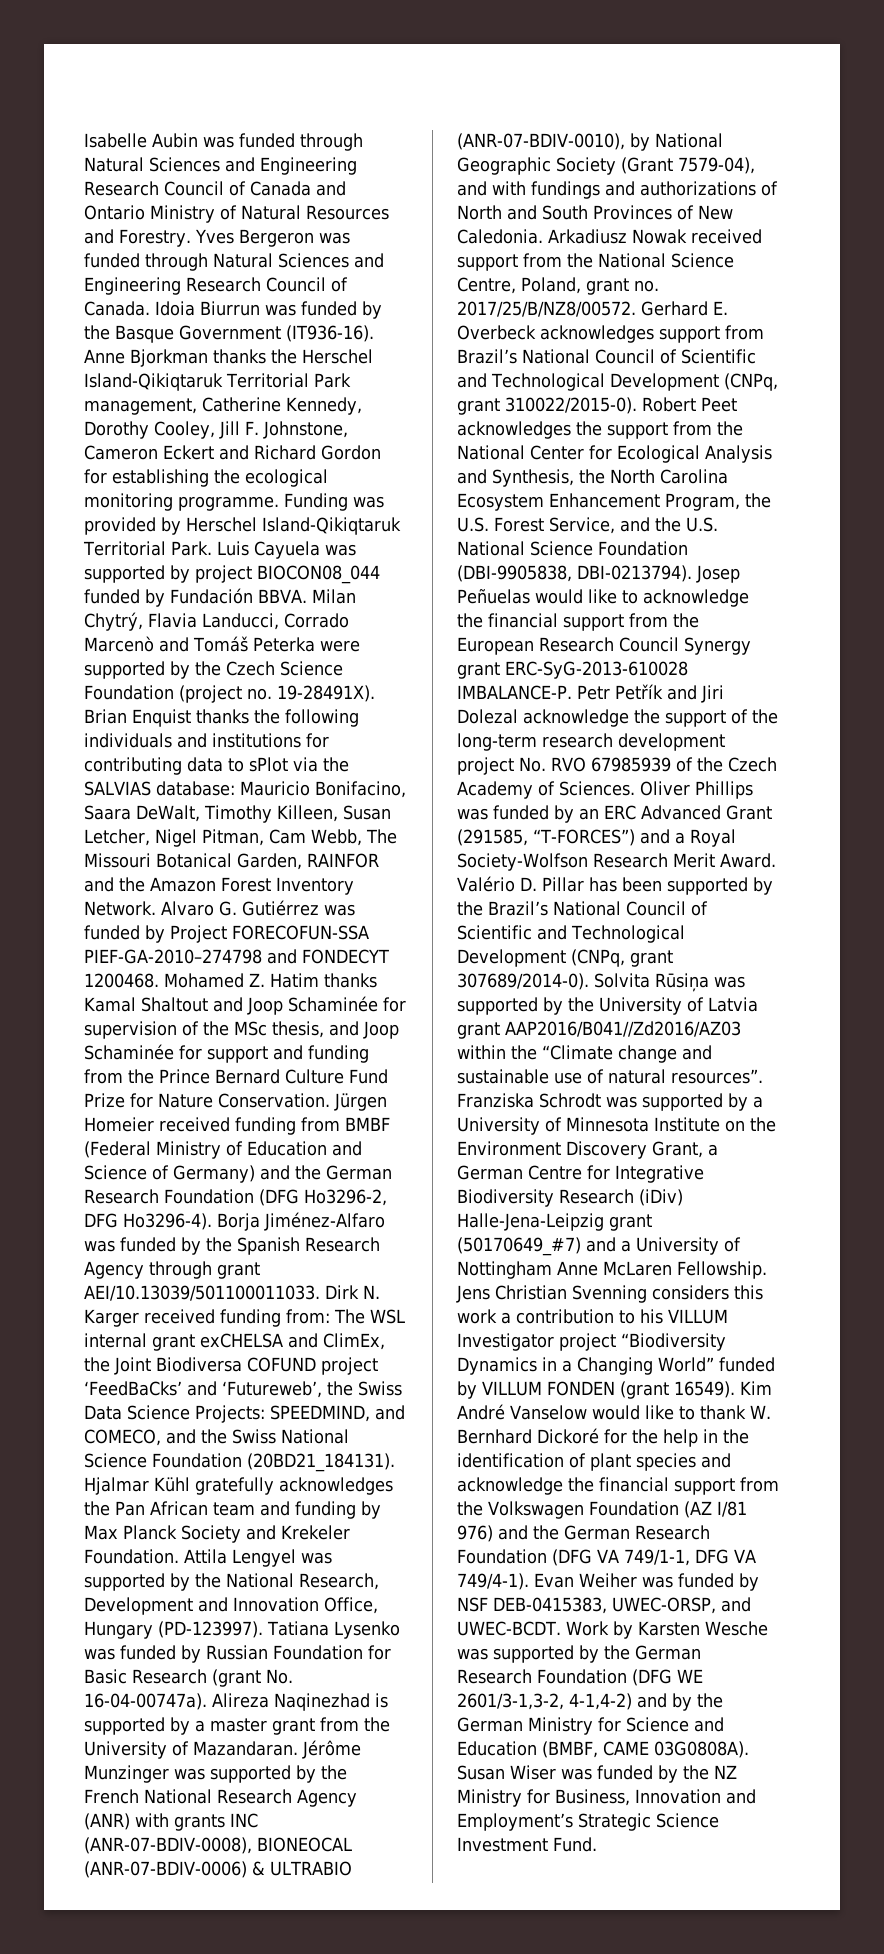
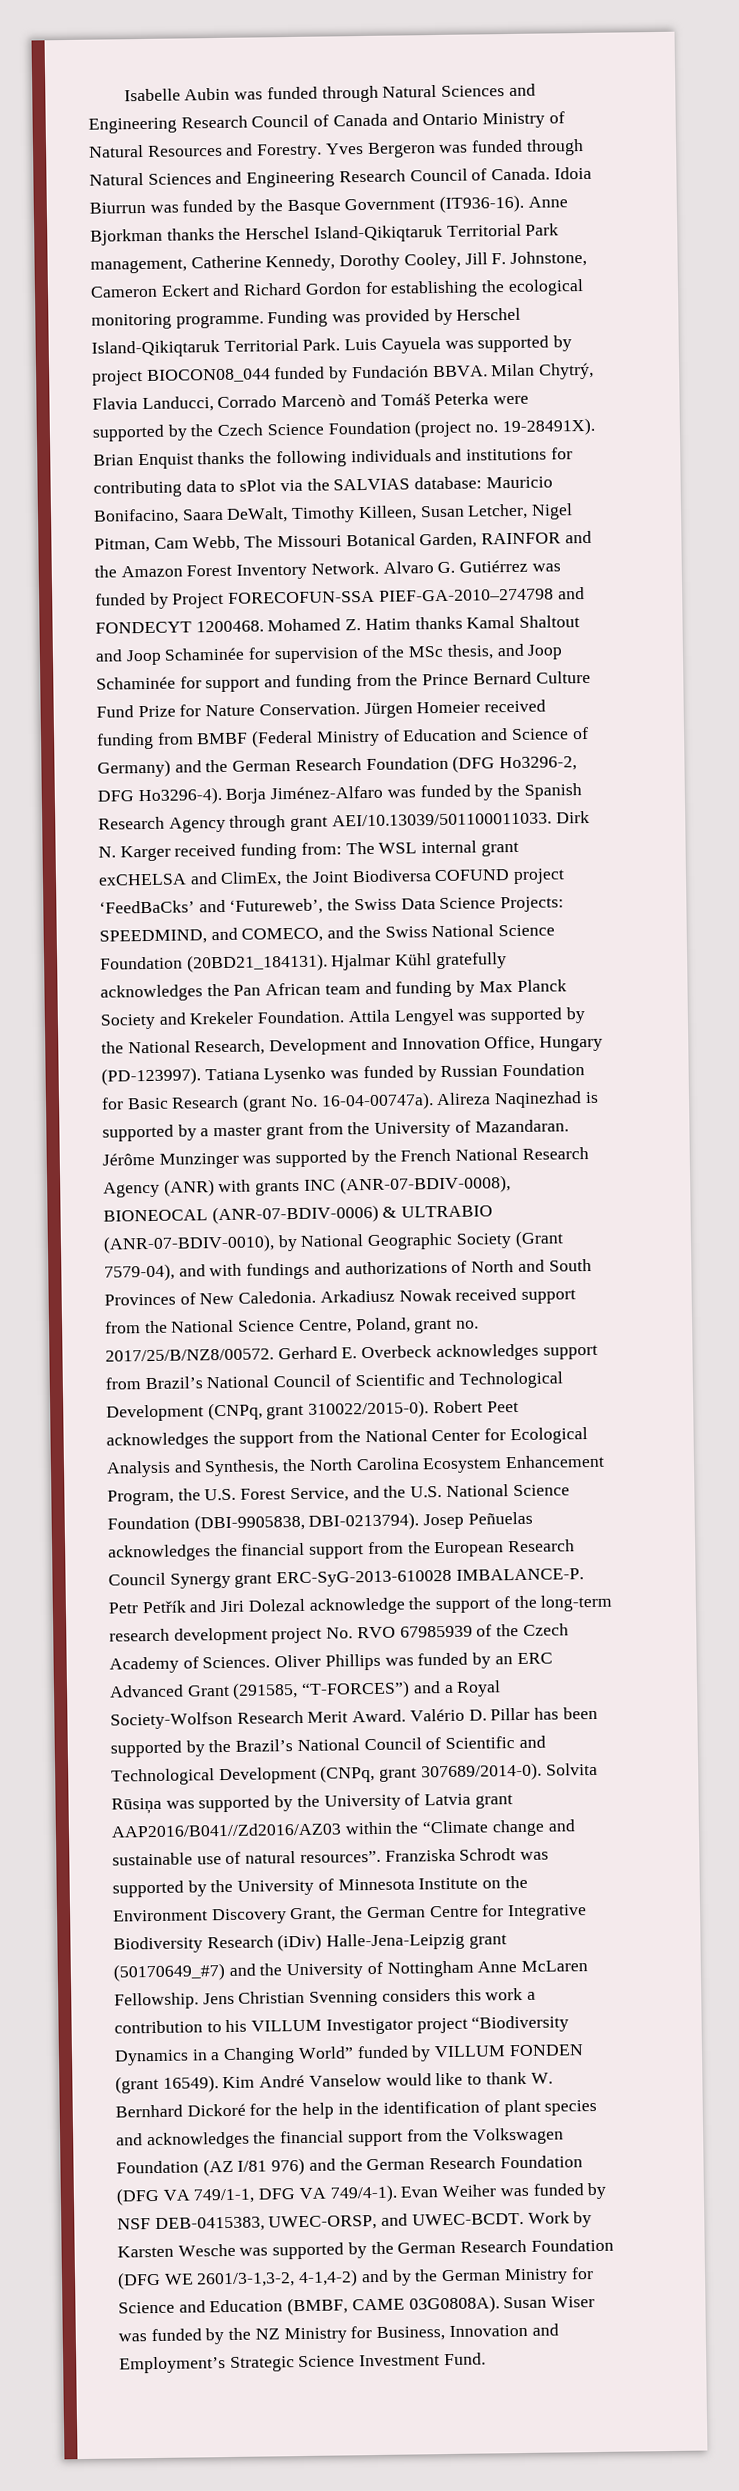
- Josep Peñuelas would like to acknowledge the financial support from the European Research Council Synergy grant ERC-SyG-2013-610028 IMBALANCE-P.
+ Josep Peñuelas acknowledges the financial support from the European Research Council Synergy grant ERC-SyG-2013-610028 IMBALANCE-P.
- Franziska Schrodt was supported by a University of Minnesota Institute on the Environment Discovery Grant, a German Centre for Integrative Biodiversity Research (iDiv) Halle-Jena-Leipzig grant (50170649_#7) and a University of Nottingham Anne McLaren Fellowship.
+ Franziska Schrodt was supported by the University of Minnesota Institute on the Environment Discovery Grant, the German Centre for Integrative Biodiversity Research (iDiv) Halle-Jena-Leipzig grant (50170649_#7) and the University of Nottingham Anne McLaren Fellowship.
- Kim André Vanselow would like to thank W. Bernhard Dickoré for the help in the identification of plant species and acknowledge the financial support from the Volkswagen Foundation (AZ I/81 976) and the German Research Foundation (DFG VA 749/1-1, DFG VA 749/4-1).
+ Kim André Vanselow would like to thank W. Bernhard Dickoré for the help in the identification of plant species and acknowledges the financial support from the Volkswagen Foundation (AZ I/81 976) and the German Research Foundation (DFG VA 749/1-1, DFG VA 749/4-1).

